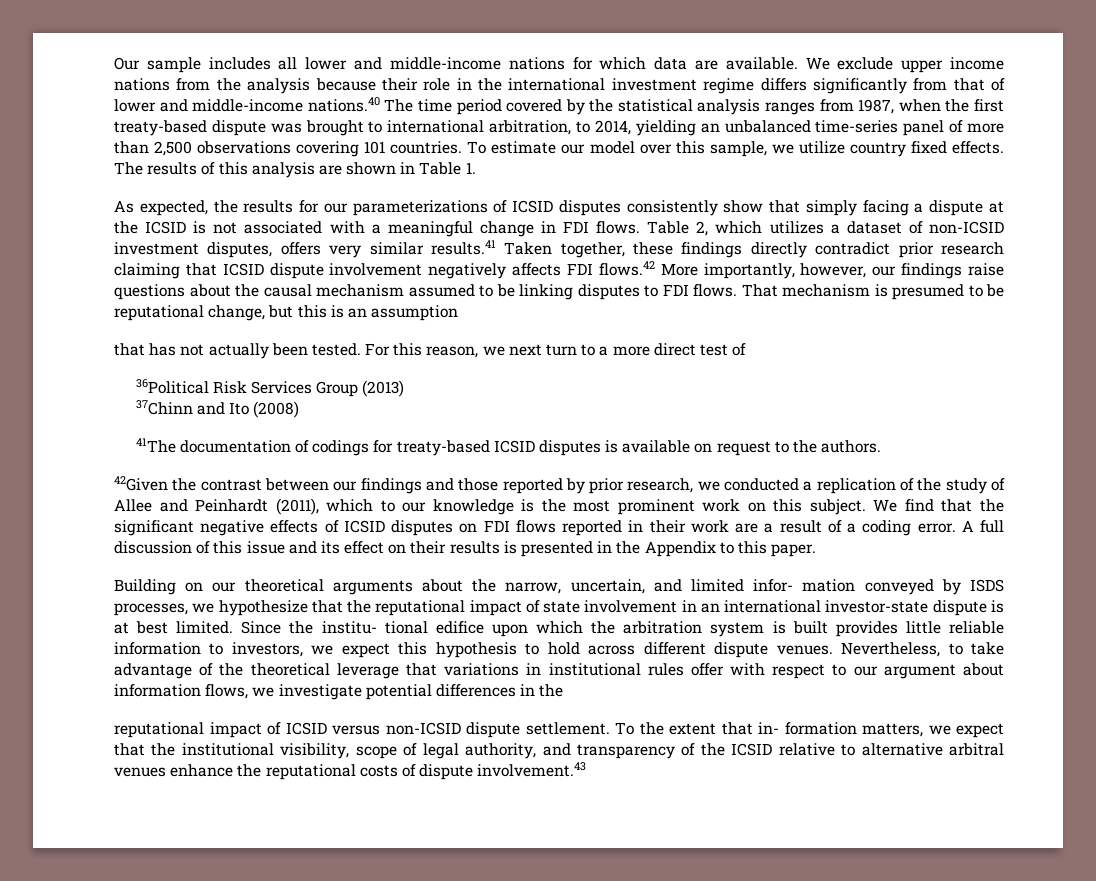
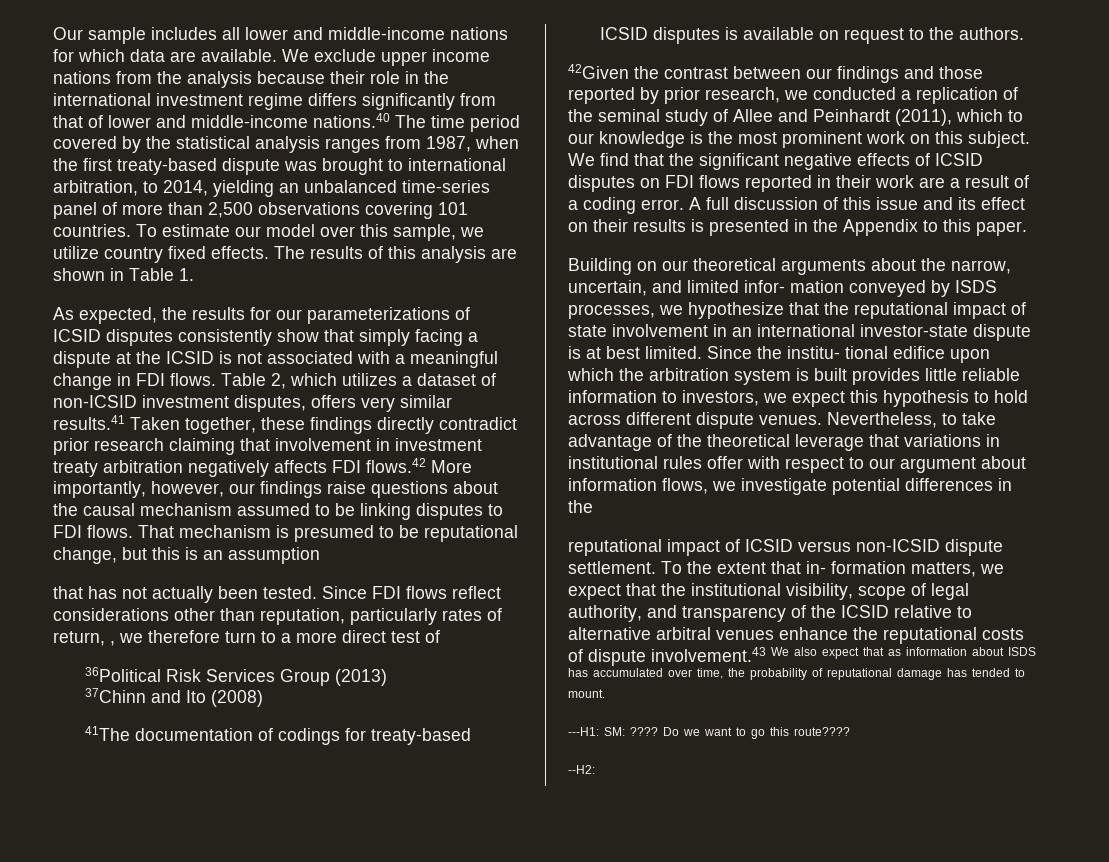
- Table 2, which utilizes a dataset of non-ICSID investment disputes, offers very similar results.41 Taken together, these findings directly contradict prior research claiming that ICSID dispute involvement negatively affects FDI flows.42 More importantly, however, our findings raise questions about the causal mechanism assumed to be linking disputes to FDI flows.
+ Table 2, which utilizes a dataset of non-ICSID investment disputes, offers very similar results.41 Taken together, these findings directly contradict prior research claiming that involvement in investment treaty arbitration negatively affects FDI flows.42 More importantly, however, our findings raise questions about the causal mechanism assumed to be linking disputes to FDI flows.
- For this reason, we next turn to a more direct test of
+ Since FDI flows reflect considerations other than reputation, particularly rates of return, , we therefore turn to a more direct test of
- 42Given the contrast between our findings and those reported by prior research, we conducted a replication of the study of Allee and Peinhardt (2011), which to our knowledge is the most prominent work on this subject.
+ 42Given the contrast between our findings and those reported by prior research, we conducted a replication of the seminal study of Allee and Peinhardt (2011), which to our knowledge is the most prominent work on this subject.
- To the extent that in- formation matters, we expect that the institutional visibility, scope of legal authority, and transparency of the ICSID relative to alternative arbitral venues enhance the reputational costs of dispute involvement.43
+ To the extent that in- formation matters, we expect that the institutional visibility, scope of legal authority, and transparency of the ICSID relative to alternative arbitral venues enhance the reputational costs of dispute involvement.43 We also expect that as information about ISDS has accumulated over time, the probability of reputational damage has tended to mount.
+ ---H1: SM: ???? Do we want to go this route????
+ --H2:

